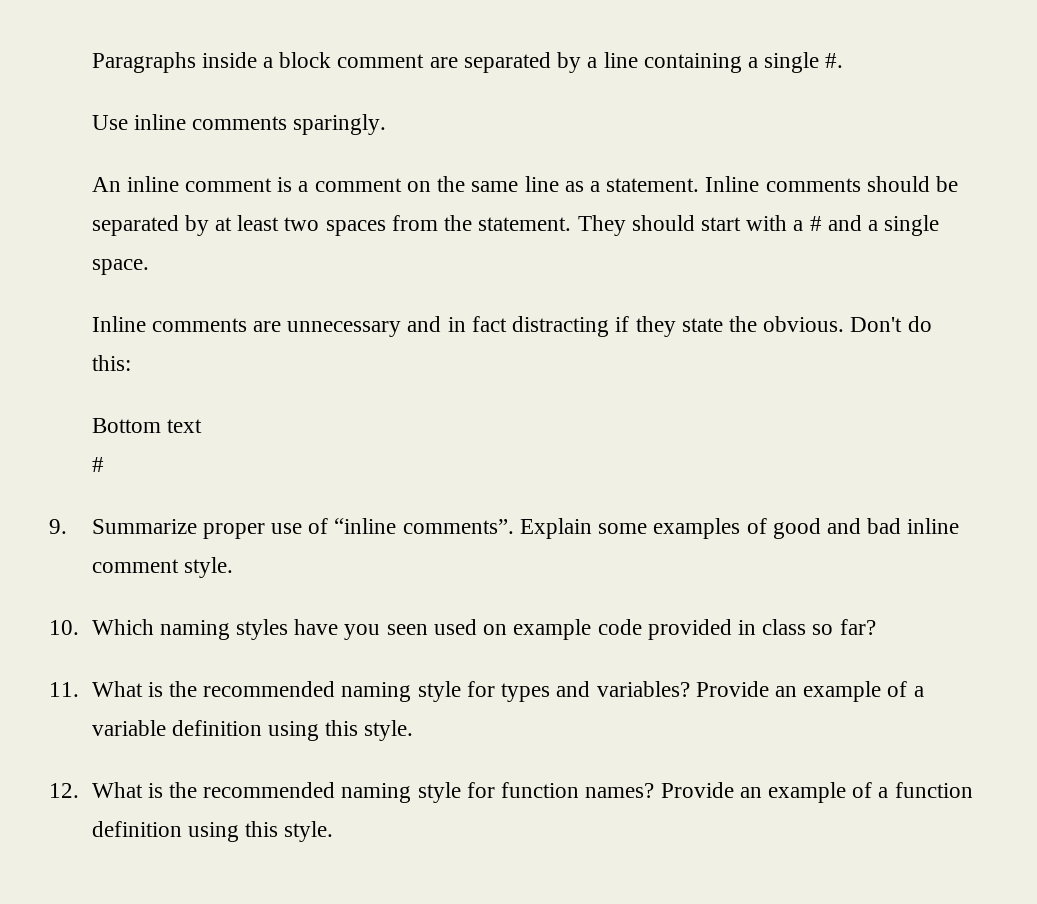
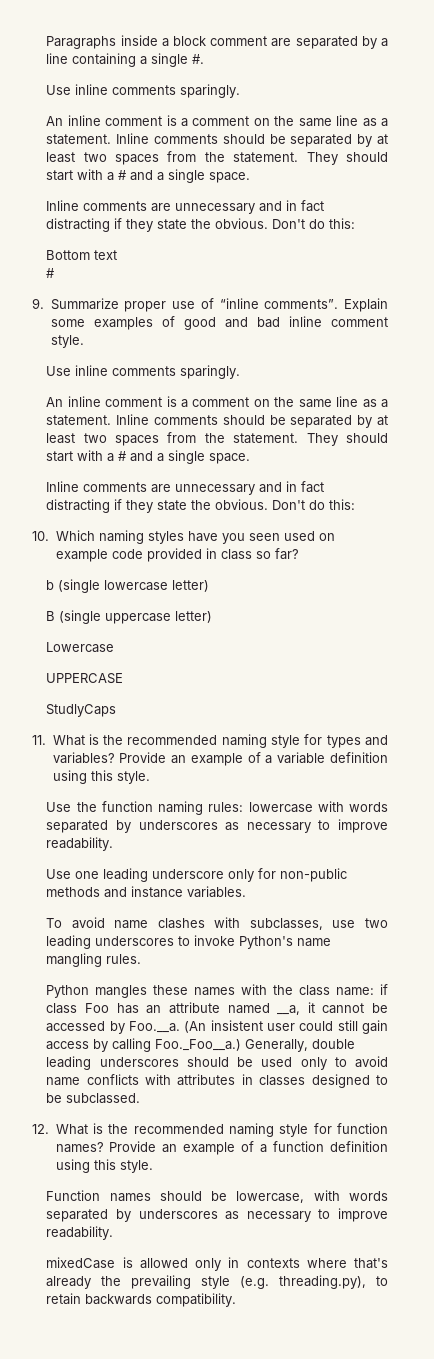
  Explain some examples of good and bad inline comment style.
+ Use inline comments sparingly.
+ An inline comment is a comment on the same line as a statement. Inline comments should be separated by at least two spaces from the statement. They should start with a # and a single space.
+ Inline comments are unnecessary and in fact distracting if they state the obvious. Don't do this:
+ b (single lowercase letter)
+ B (single uppercase letter)
+ Lowercase
+ UPPERCASE
+ StudlyCaps
+ Use the function naming rules: lowercase with words separated by underscores as necessary to improve readability.
+ Use one leading underscore only for non-public methods and instance variables.
+ To avoid name clashes with subclasses, use two leading underscores to invoke Python's name mangling rules.
+ Python mangles these names with the class name: if class Foo has an attribute named __a, it cannot be accessed by Foo.__a. (An insistent user could still gain access by calling Foo._Foo__a.) Generally, double leading underscores should be used only to avoid name conflicts with attributes in classes designed to be subclassed.
+ Function names should be lowercase, with words separated by underscores as necessary to improve readability.
+ mixedCase is allowed only in contexts where that's already the prevailing style (e.g. threading.py), to retain backwards compatibility.

